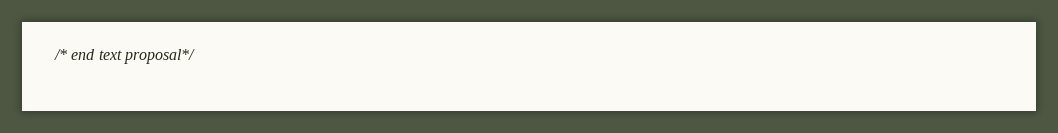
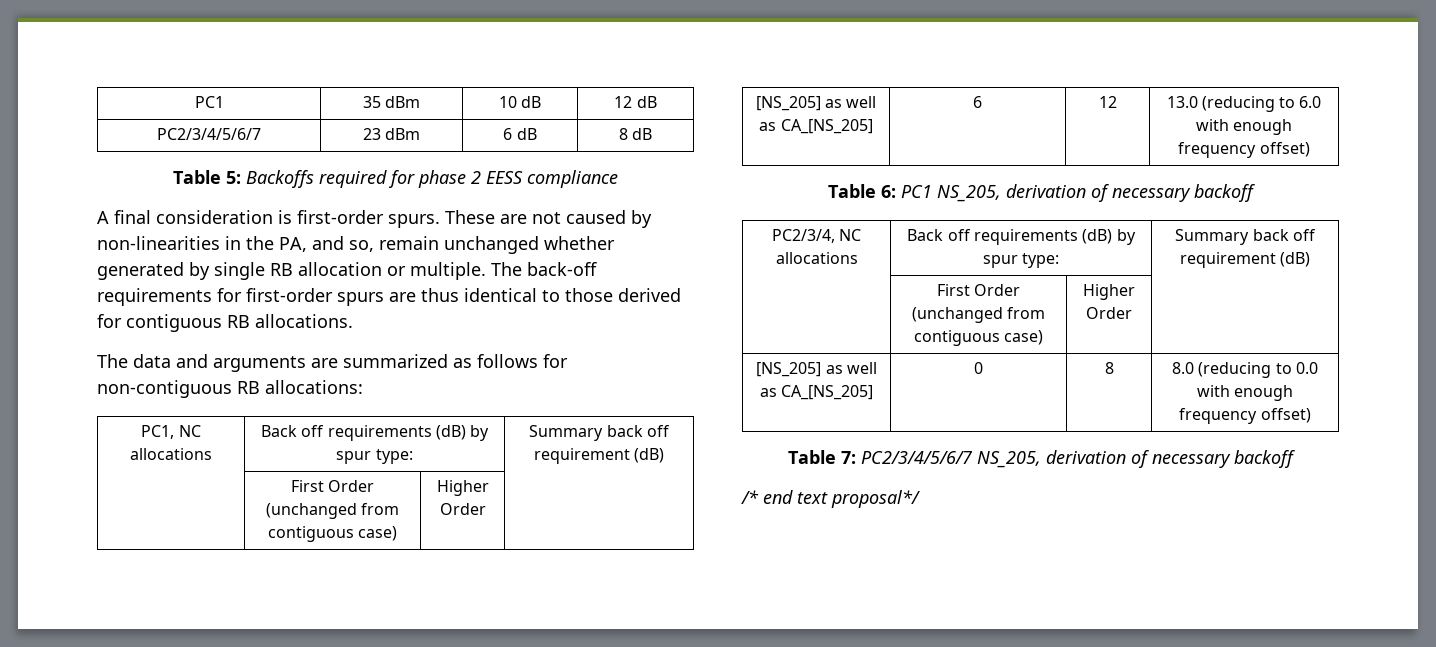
+ PC1 | 35 dBm | 10 dB | 12 dB
+ PC2/3/4/5/6/7 | 23 dBm | 6 dB | 8 dB
+ Table 5: Backoffs required for phase 2 EESS compliance
+ A final consideration is first-order spurs. These are not caused by non-linearities in the PA, and so, remain unchanged whether generated by single RB allocation or multiple. The back-off requirements for first-order spurs are thus identical to those derived for contiguous RB allocations.
+ The data and arguments are summarized as follows for non-contiguous RB allocations:
+ PC1, NC allocations | Back off requirements (dB) by spur type: | Summary back off requirement (dB)
+ | First Order (unchanged from contiguous case) | Higher Order |
+ [NS_205] as well as CA_[NS_205] | 6 | 12 | 13.0 (reducing to 6.0 with enough frequency offset)
+ Table 6: PC1 NS_205, derivation of necessary backoff
+ PC2/3/4, NC allocations | Back off requirements (dB) by spur type: | Summary back off requirement (dB)
+ | First Order (unchanged from contiguous case) | Higher Order |
+ [NS_205] as well as CA_[NS_205] | 0 | 8 | 8.0 (reducing to 0.0 with enough frequency offset)
+ Table 7: PC2/3/4/5/6/7 NS_205, derivation of necessary backoff

